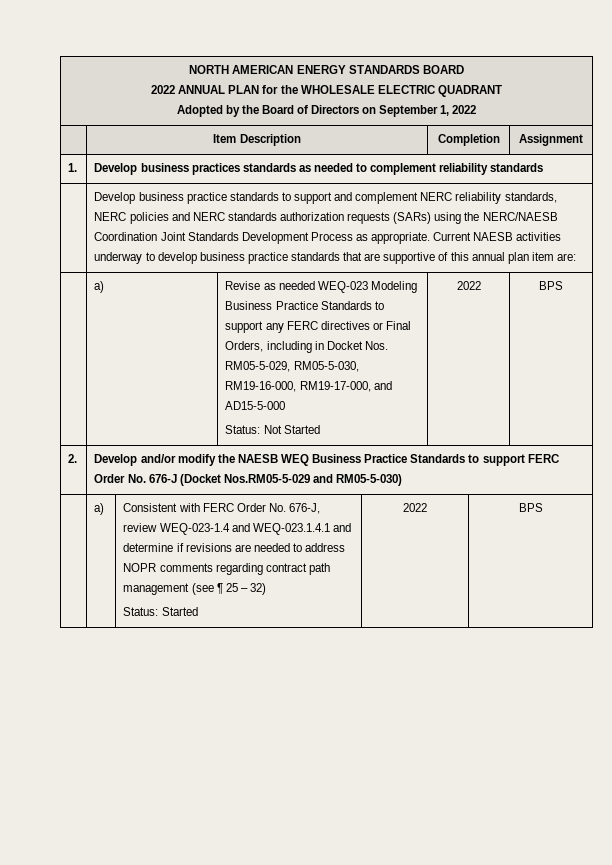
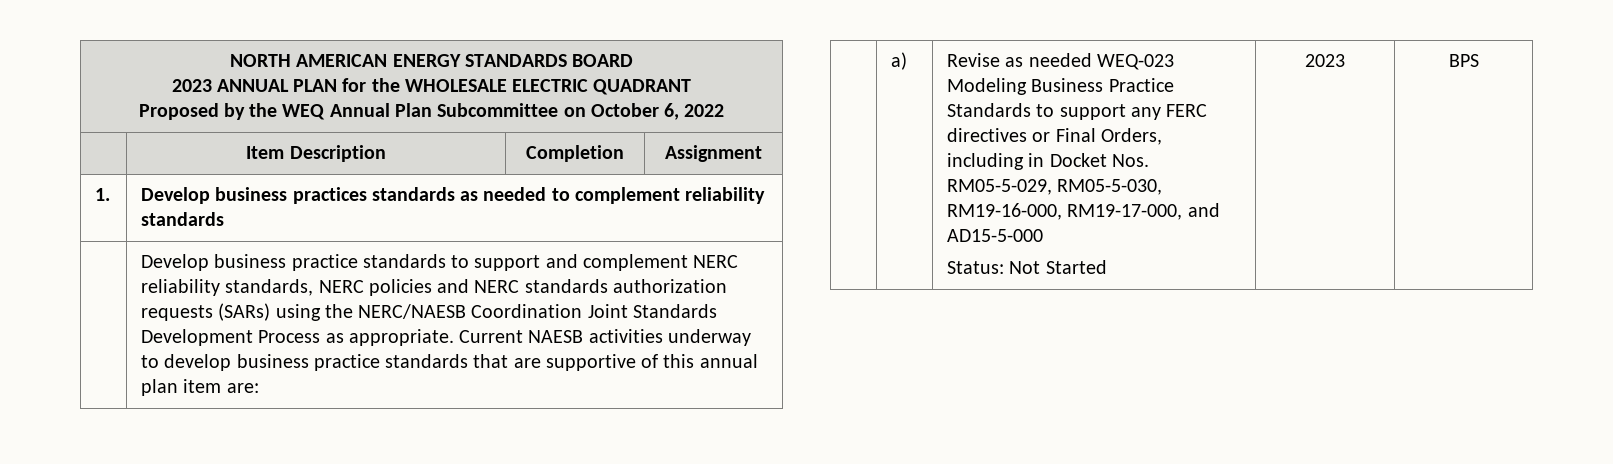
  NORTH AMERICAN ENERGY STANDARDS BOARD
- 2022 ANNUAL PLAN for the WHOLESALE ELECTRIC QUADRANT
- Adopted by the Board of Directors on September 1, 2022
+ 2023 ANNUAL PLAN for the WHOLESALE ELECTRIC QUADRANT
+ Proposed by the WEQ Annual Plan Subcommittee on October 6, 2022
  | a) | Revise as needed WEQ-023 Modeling Business Practice Standards to support any FERC directives or Final Orders, including in Docket Nos. RM05-5-029, RM05-5-030, RM19-16-000, RM19-17-000, and AD15-5-000
- Status: Not Started | 2022 | BPS
- 2. | Develop and/or modify the NAESB WEQ Business Practice Standards to support FERC Order No. 676-J (Docket Nos.RM05-5-029 and RM05-5-030)
- | a) | Consistent with FERC Order No. 676-J, review WEQ-023-1.4 and WEQ-023.1.4.1 and determine if revisions are needed to address NOPR comments regarding contract path management (see ¶ 25 – 32)
- Status: Started | 2022 | BPS
+ Status: Not Started | 2023 | BPS

